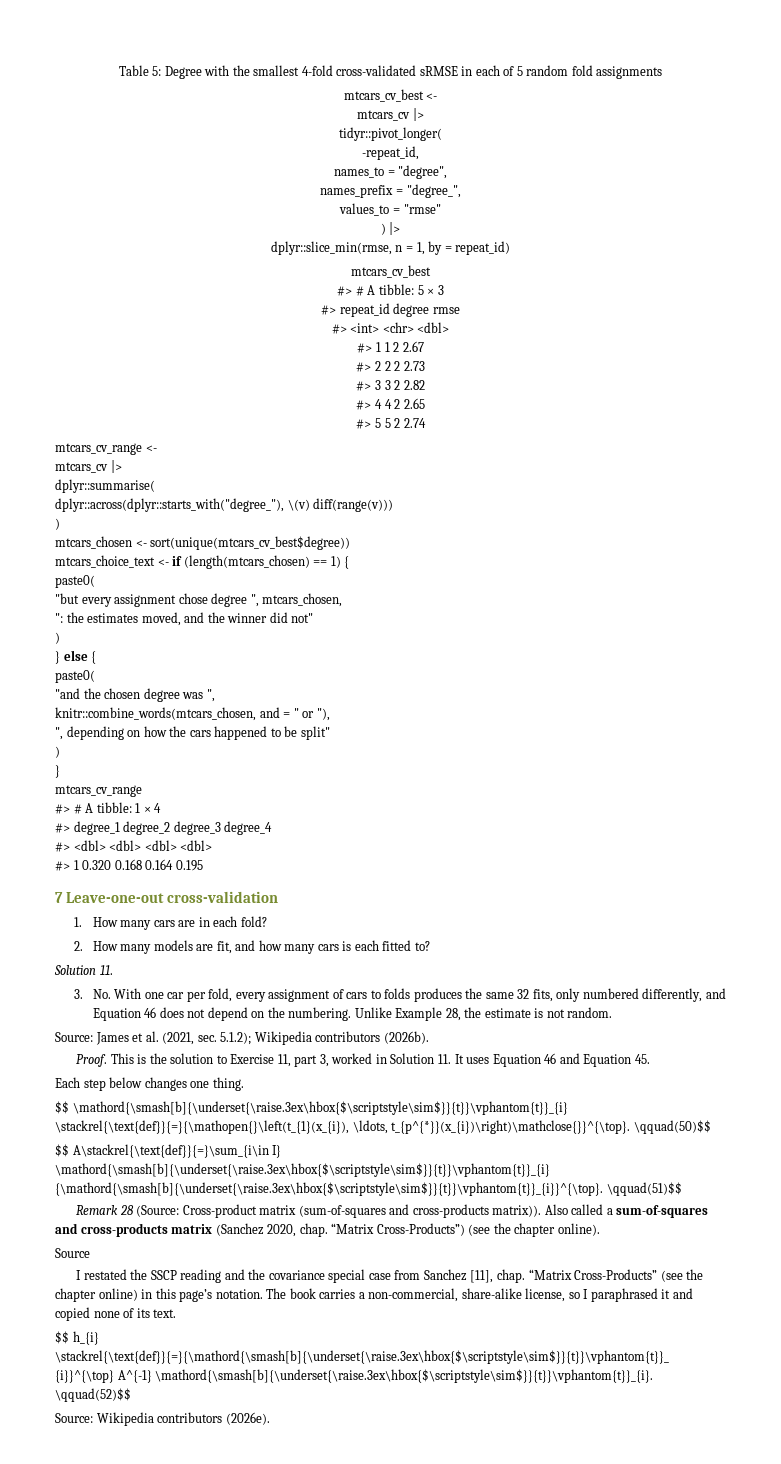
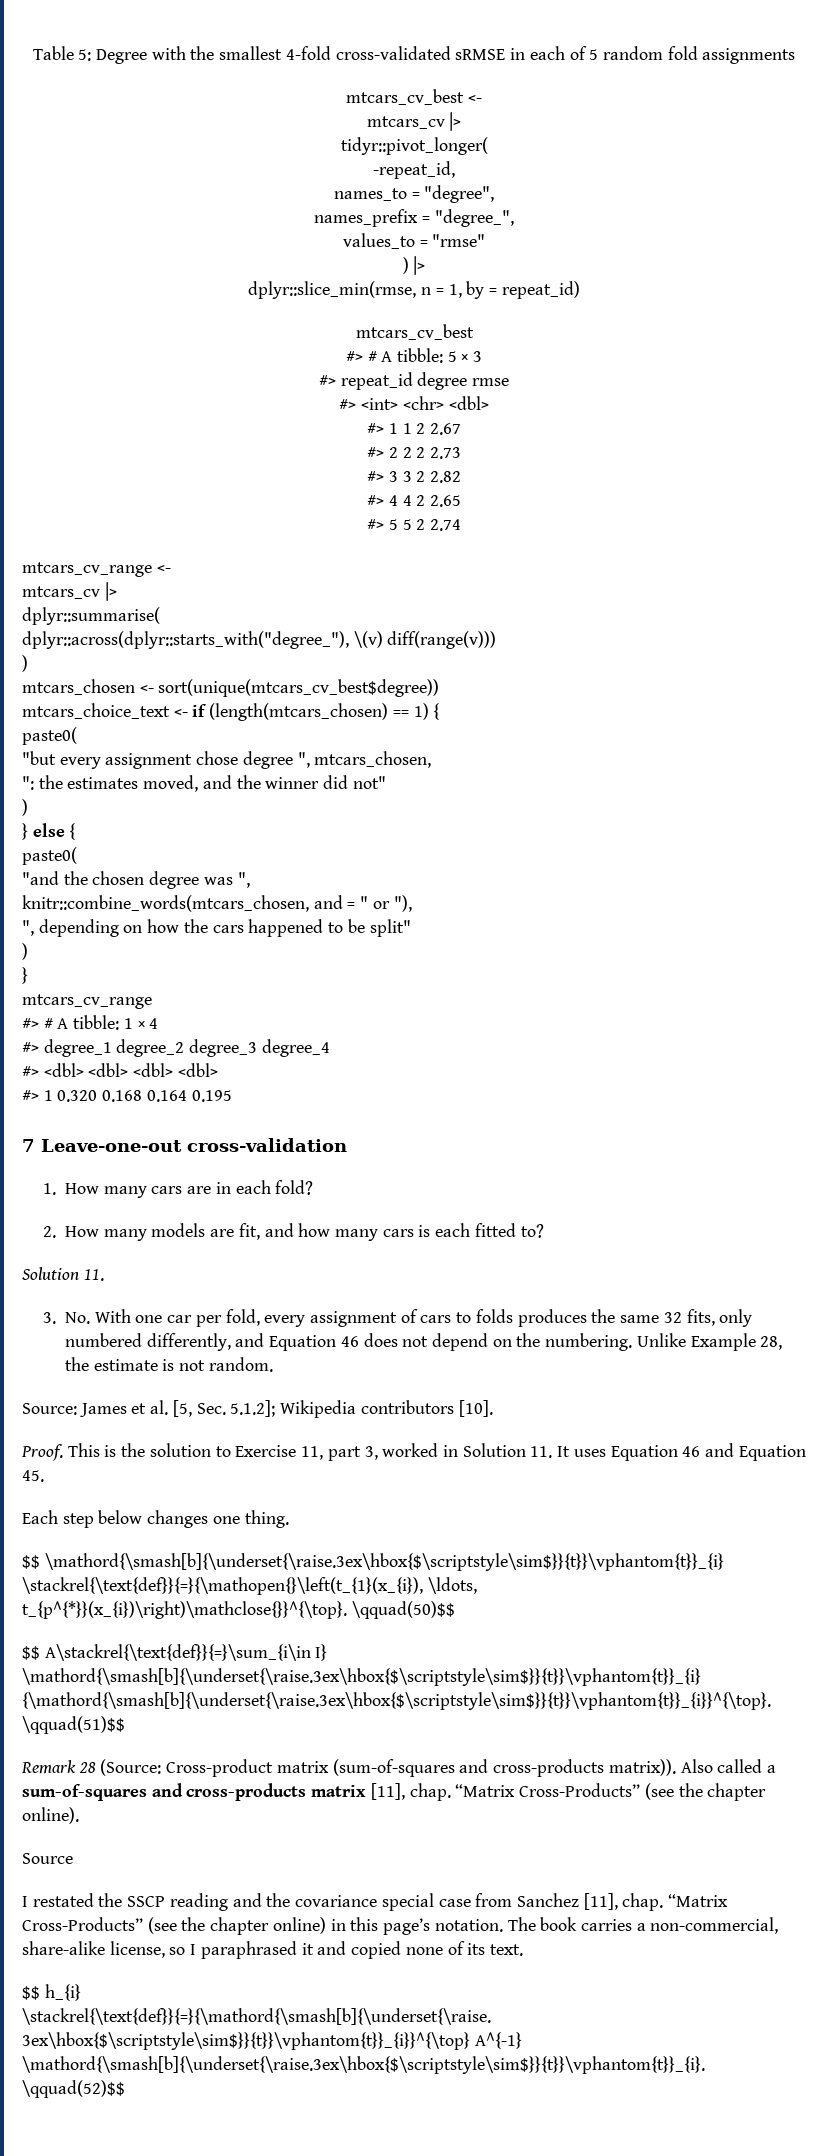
- Source: James et al. (2021, sec. 5.1.2); Wikipedia contributors (2026b).
+ Source: James et al. [5, Sec. 5.1.2]; Wikipedia contributors [10].
- Also called a sum-of-squares and cross-products matrix (Sanchez 2020, chap. “Matrix Cross-Products”) (see the chapter online).
+ Also called a sum-of-squares and cross-products matrix [11], chap. “Matrix Cross-Products” (see the chapter online).
- Source: Wikipedia contributors (2026e).

